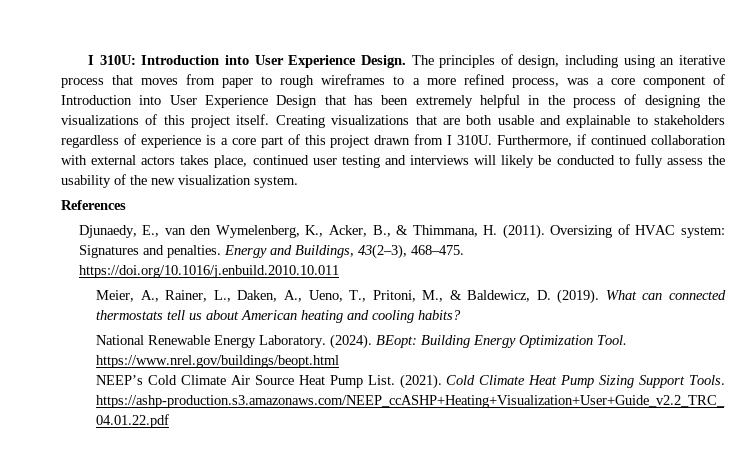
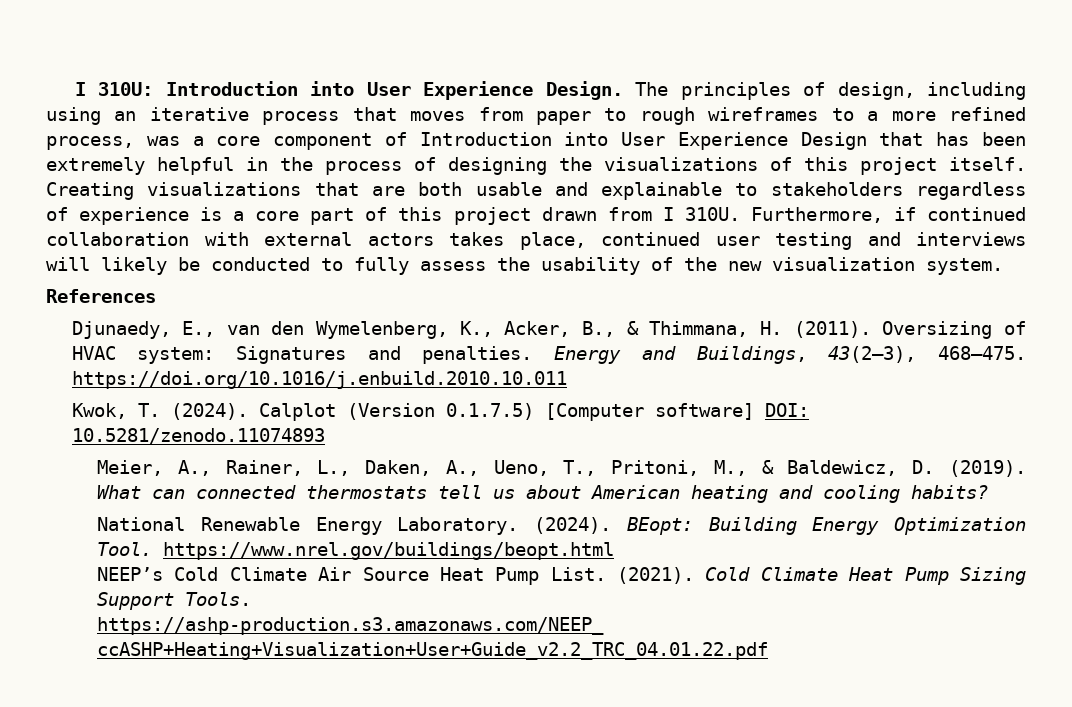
+ Kwok, T. (2024). Calplot (Version 0.1.7.5) [Computer software] DOI: 10.5281/zenodo.11074893

